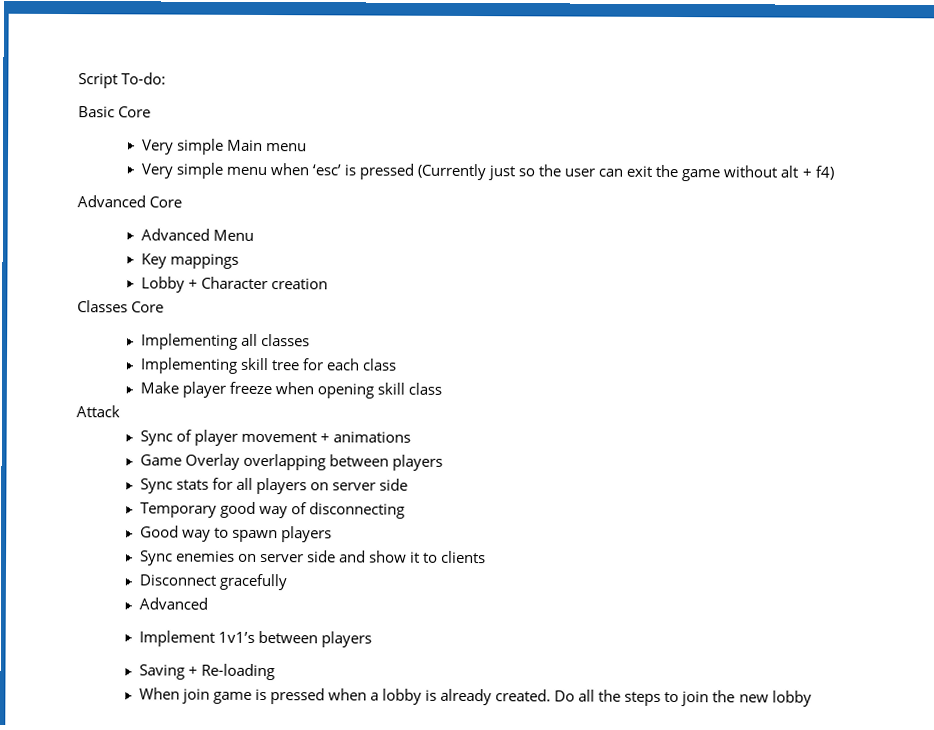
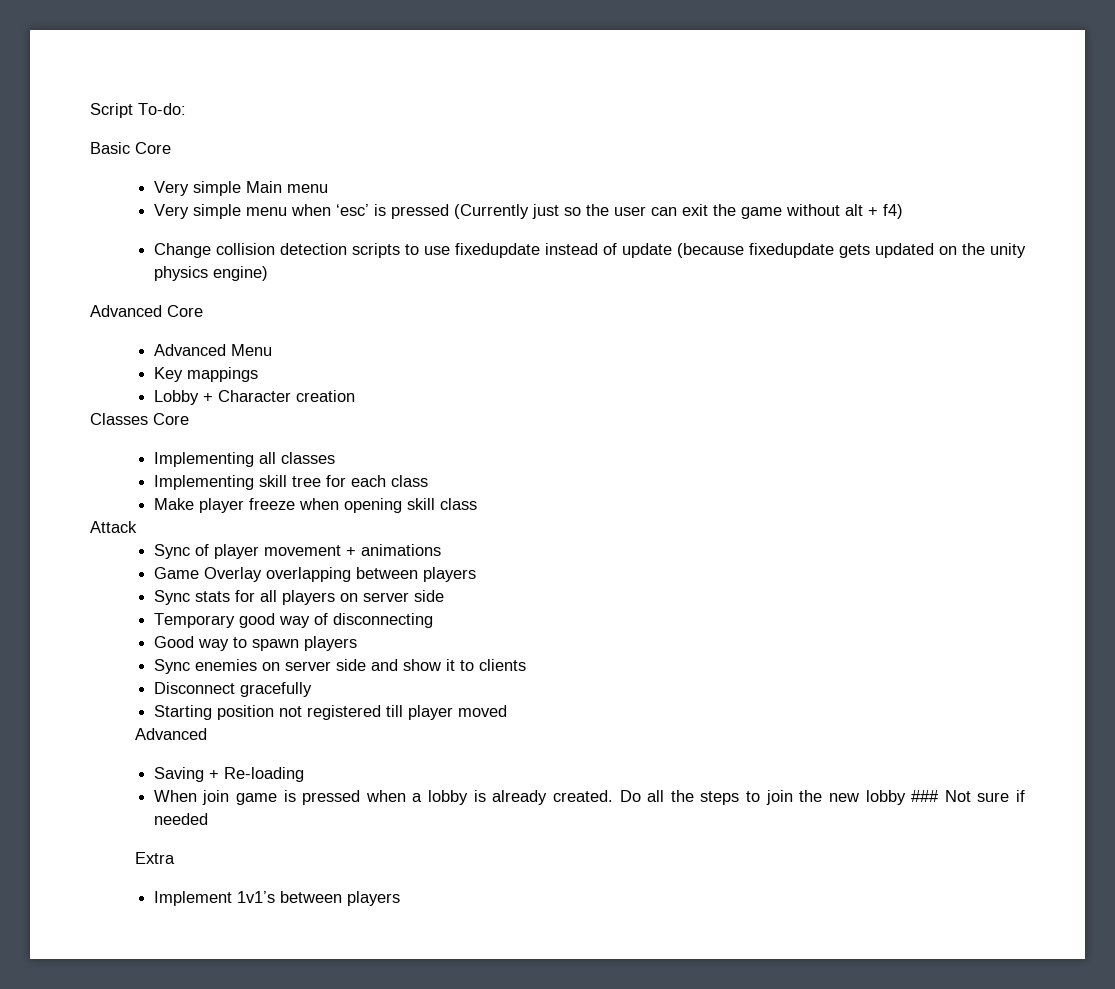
+ Change collision detection scripts to use fixedupdate instead of update (because fixedupdate gets updated on the unity physics engine)
  Disconnect gracefully
+ Starting position not registered till player moved
  Advanced
- Implement 1v1’s between players
- Do all the steps to join the new lobby
+ Do all the steps to join the new lobby ### Not sure if needed
+ Extra
+ Implement 1v1’s between players

